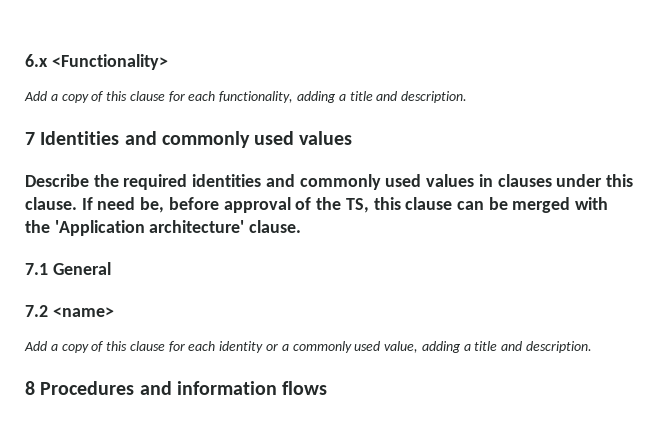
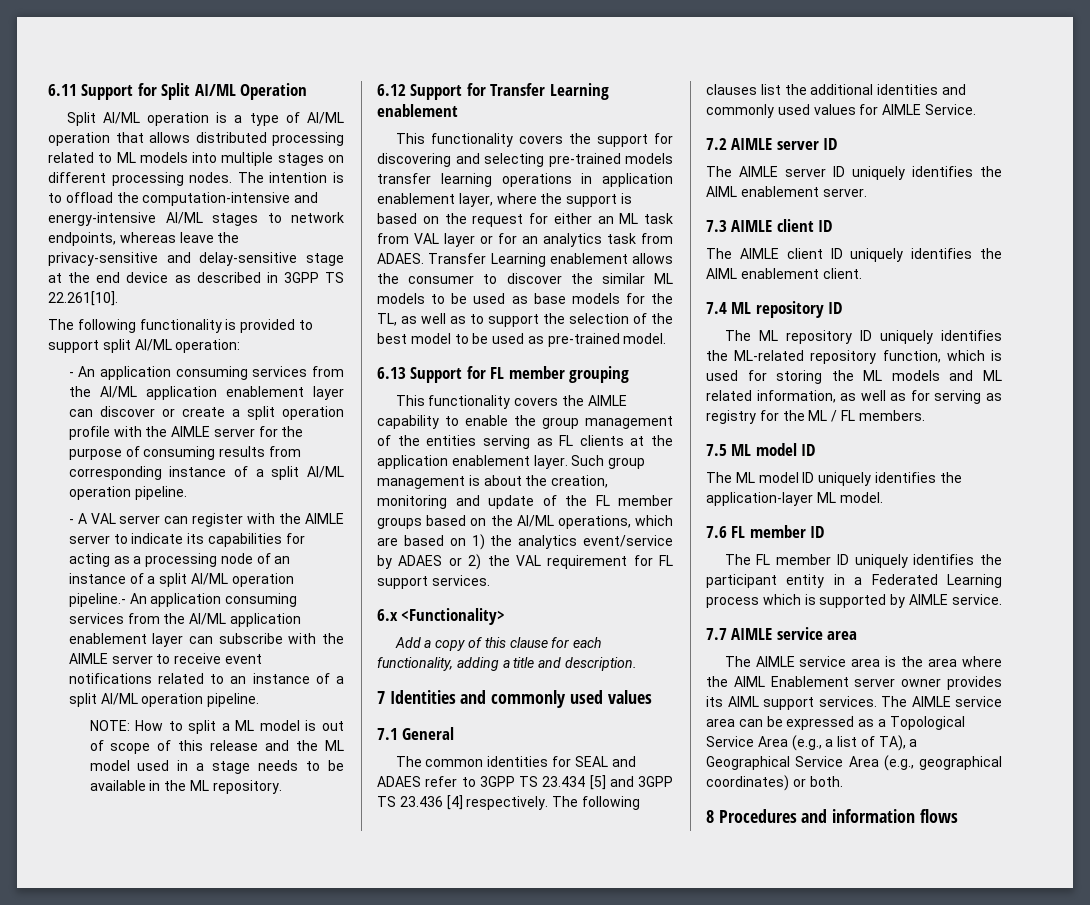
+ 6.11 Support for Split AI/ML Operation
+ Split AI/ML operation is a type of AI/ML operation that allows distributed processing related to ML models into multiple stages on different processing nodes. The intention is to offload the computation-intensive and energy-intensive AI/ML stages to network endpoints, whereas leave the privacy-sensitive and delay-sensitive stage at the end device as described in 3GPP TS 22.261[10].
+ The following functionality is provided to support split AI/ML operation:
+ - An application consuming services from the AI/ML application enablement layer can discover or create a split operation profile with the AIMLE server for the purpose of consuming results from corresponding instance of a split AI/ML operation pipeline.
+ - A VAL server can register with the AIMLE server to indicate its capabilities for acting as a processing node of an instance of a split AI/ML operation pipeline.- An application consuming services from the AI/ML application enablement layer can subscribe with the AIMLE server to receive event notifications related to an instance of a split AI/ML operation pipeline.
+ NOTE: How to split a ML model is out of scope of this release and the ML model used in a stage needs to be available in the ML repository.
+ 6.12 Support for Transfer Learning enablement
+ This functionality covers the support for discovering and selecting pre-trained models transfer learning operations in application enablement layer, where the support is based on the request for either an ML task from VAL layer or for an analytics task from ADAES. Transfer Learning enablement allows the consumer to discover the similar ML models to be used as base models for the TL, as well as to support the selection of the best model to be used as pre-trained model.
+ 6.13 Support for FL member grouping
+ This functionality covers the AIMLE capability to enable the group management of the entities serving as FL clients at the application enablement layer. Such group management is about the creation, monitoring and update of the FL member groups based on the AI/ML operations, which are based on 1) the analytics event/service by ADAES or 2) the VAL requirement for FL support services.
- Describe the required identities and commonly used values in clauses under this clause. If need be, before approval of the TS, this clause can be merged with the 'Application architecture' clause.
  7.1 General
- 7.2 <name>
- Add a copy of this clause for each identity or a commonly used value, adding a title and description.
+ The common identities for SEAL and ADAES refer to 3GPP TS 23.434 [5] and 3GPP TS 23.436 [4] respectively. The following clauses list the additional identities and commonly used values for AIMLE Service.
+ 7.2 AIMLE server ID
+ The AIMLE server ID uniquely identifies the AIML enablement server.
+ 7.3 AIMLE client ID
+ The AIMLE client ID uniquely identifies the AIML enablement client.
+ 7.4 ML repository ID
+ The ML repository ID uniquely identifies the ML-related repository function, which is used for storing the ML models and ML related information, as well as for serving as registry for the ML / FL members.
+ 7.5 ML model ID
+ The ML model ID uniquely identifies the application-layer ML model.
+ 7.6 FL member ID
+ The FL member ID uniquely identifies the participant entity in a Federated Learning process which is supported by AIMLE service.
+ 7.7 AIMLE service area
+ The AIMLE service area is the area where the AIML Enablement server owner provides its AIML support services. The AIMLE service area can be expressed as a Topological Service Area (e.g., a list of TA), a Geographical Service Area (e.g., geographical coordinates) or both.

